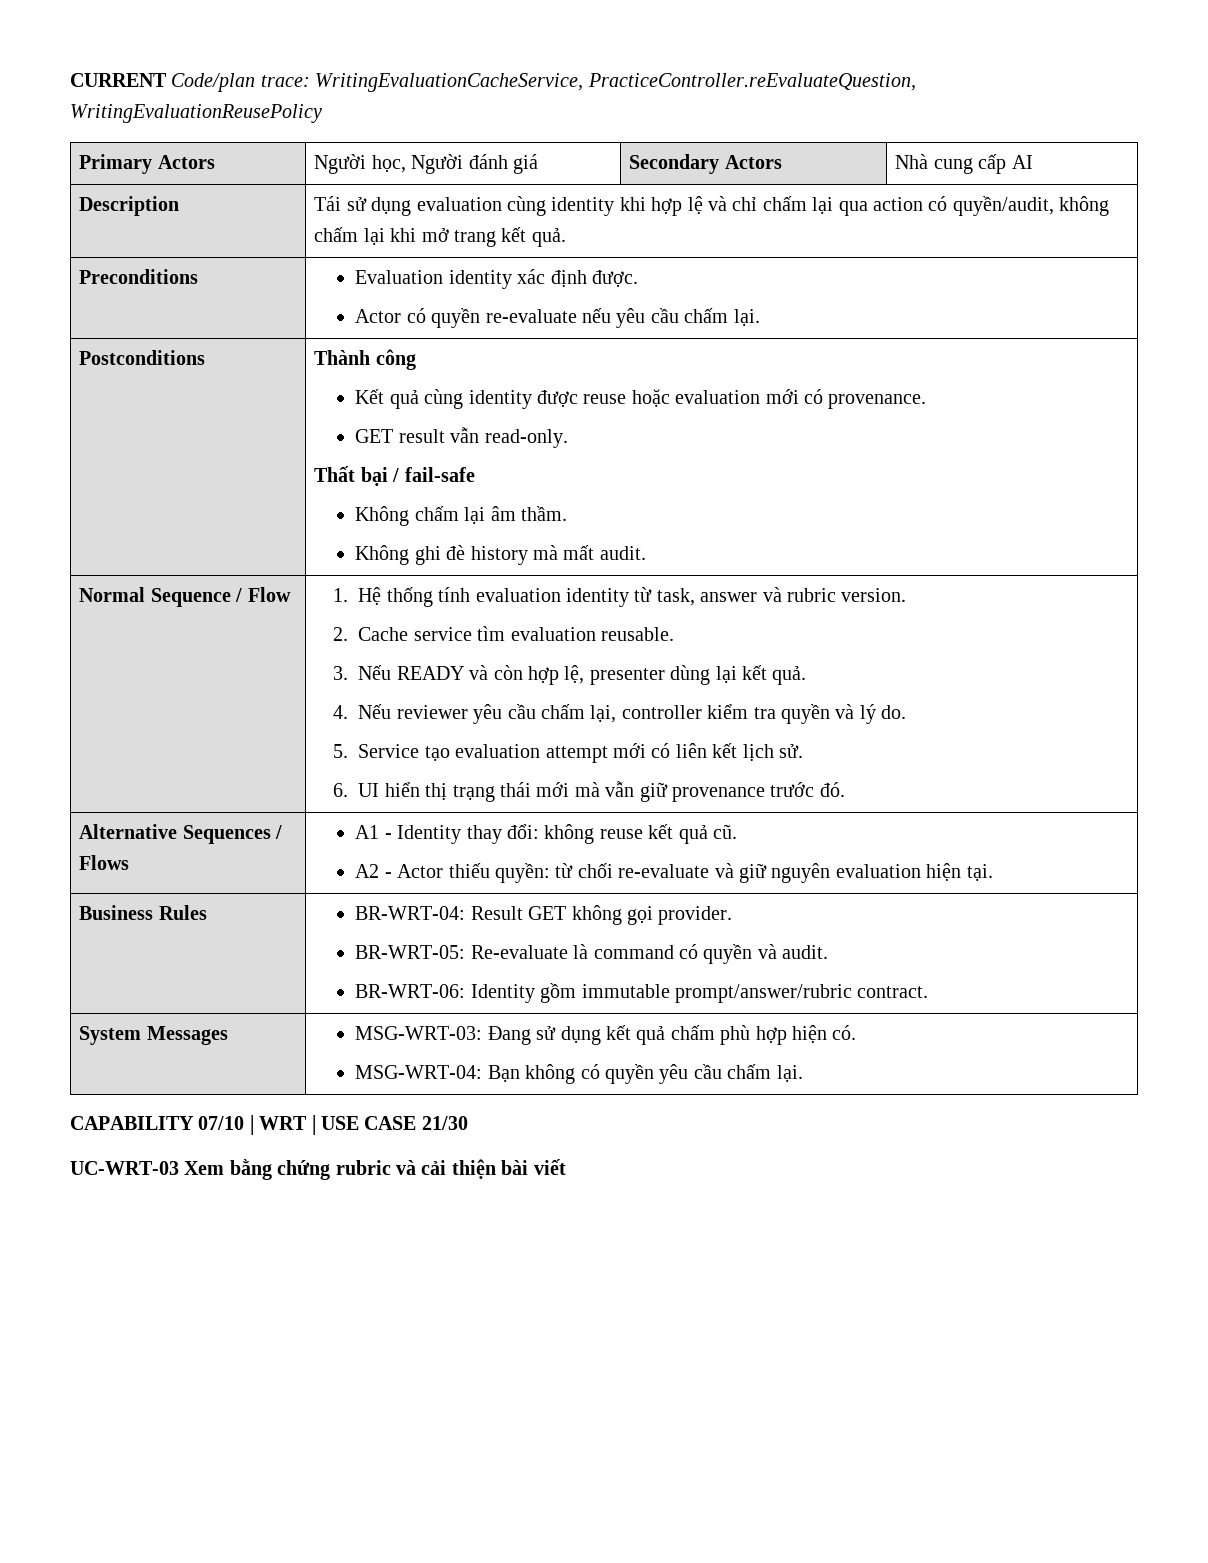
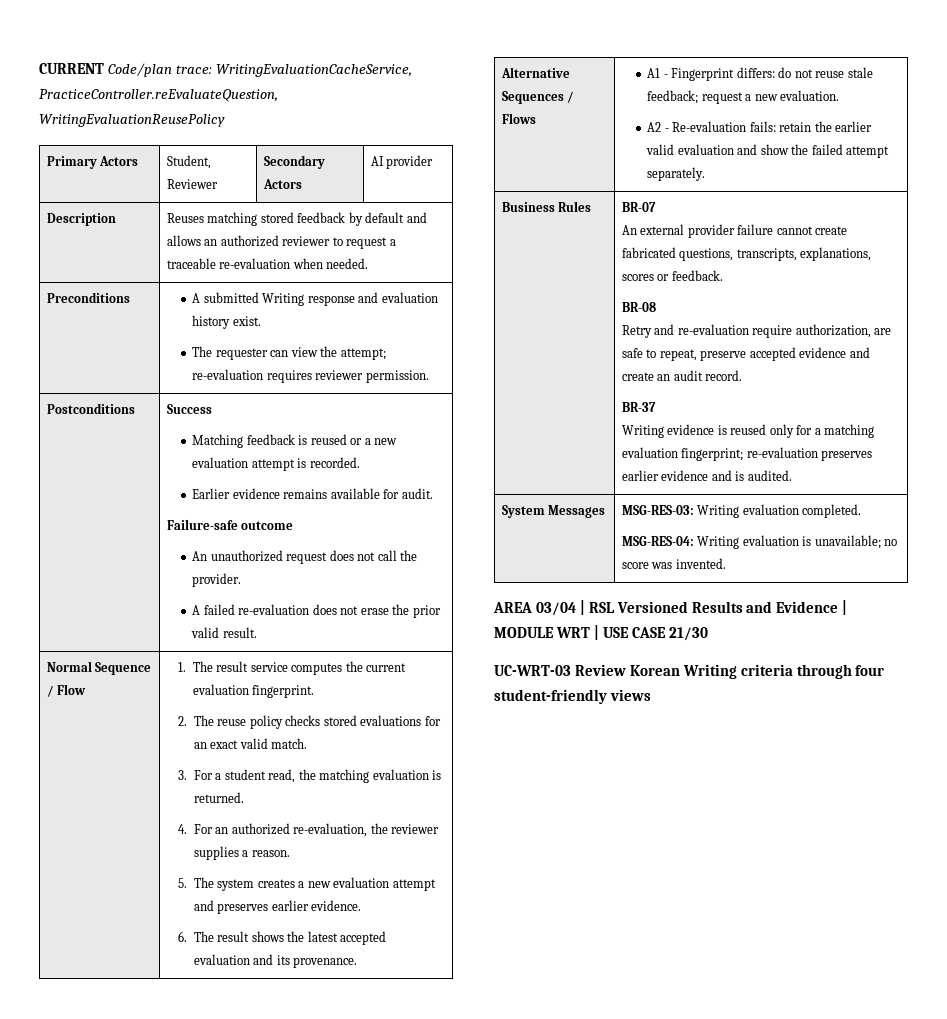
- Primary Actors | Người học, Người đánh giá | Secondary Actors | Nhà cung cấp AI
+ Primary Actors | Student, Reviewer | Secondary Actors | AI provider
- Description | Tái sử dụng evaluation cùng identity khi hợp lệ và chỉ chấm lại qua action có quyền/audit, không chấm lại khi mở trang kết quả.
- Preconditions | Evaluation identity xác định được.
- Actor có quyền re-evaluate nếu yêu cầu chấm lại.
- Postconditions | Thành công
- Kết quả cùng identity được reuse hoặc evaluation mới có provenance.
- GET result vẫn read-only.
- Thất bại / fail-safe
- Không chấm lại âm thầm.
- Không ghi đè history mà mất audit.
+ Description | Reuses matching stored feedback by default and allows an authorized reviewer to request a traceable re-evaluation when needed.
+ Preconditions | A submitted Writing response and evaluation history exist.
+ The requester can view the attempt; re-evaluation requires reviewer permission.
+ Postconditions | Success
+ Matching feedback is reused or a new evaluation attempt is recorded.
+ Earlier evidence remains available for audit.
+ Failure-safe outcome
+ An unauthorized request does not call the provider.
+ A failed re-evaluation does not erase the prior valid result.
- 1. Hệ thống tính evaluation identity từ task, answer và rubric version.
- 2. Cache service tìm evaluation reusable.
- 3. Nếu READY và còn hợp lệ, presenter dùng lại kết quả.
- 4. Nếu reviewer yêu cầu chấm lại, controller kiểm tra quyền và lý do.
- 5. Service tạo evaluation attempt mới có liên kết lịch sử.
- 6. UI hiển thị trạng thái mới mà vẫn giữ provenance trước đó.
+ 1. The result service computes the current evaluation fingerprint.
+ 2. The reuse policy checks stored evaluations for an exact valid match.
+ 3. For a student read, the matching evaluation is returned.
+ 4. For an authorized re-evaluation, the reviewer supplies a reason.
+ 5. The system creates a new evaluation attempt and preserves earlier evidence.
+ 6. The result shows the latest accepted evaluation and its provenance.
- Alternative Sequences / Flows | A1 - Identity thay đổi: không reuse kết quả cũ.
- A2 - Actor thiếu quyền: từ chối re-evaluate và giữ nguyên evaluation hiện tại.
- Business Rules | BR-WRT-04: Result GET không gọi provider.
- BR-WRT-05: Re-evaluate là command có quyền và audit.
- BR-WRT-06: Identity gồm immutable prompt/answer/rubric contract.
- System Messages | MSG-WRT-03: Đang sử dụng kết quả chấm phù hợp hiện có.
- MSG-WRT-04: Bạn không có quyền yêu cầu chấm lại.
- CAPABILITY 07/10 | WRT | USE CASE 21/30
+ Alternative Sequences / Flows | A1 - Fingerprint differs: do not reuse stale feedback; request a new evaluation.
+ A2 - Re-evaluation fails: retain the earlier valid evaluation and show the failed attempt separately.
+ Business Rules | BR-07
+ An external provider failure cannot create fabricated questions, transcripts, explanations, scores or feedback.
+ BR-08
+ Retry and re-evaluation require authorization, are safe to repeat, preserve accepted evidence and create an audit record.
+ BR-37
+ Writing evidence is reused only for a matching evaluation fingerprint; re-evaluation preserves earlier evidence and is audited.
+ System Messages | MSG-RES-03: Writing evaluation completed.
+ MSG-RES-04: Writing evaluation is unavailable; no score was invented.
+ AREA 03/04 | RSL Versioned Results and Evidence | MODULE WRT | USE CASE 21/30
- UC-WRT-03 Xem bằng chứng rubric và cải thiện bài viết
+ UC-WRT-03 Review Korean Writing criteria through four student-friendly views

